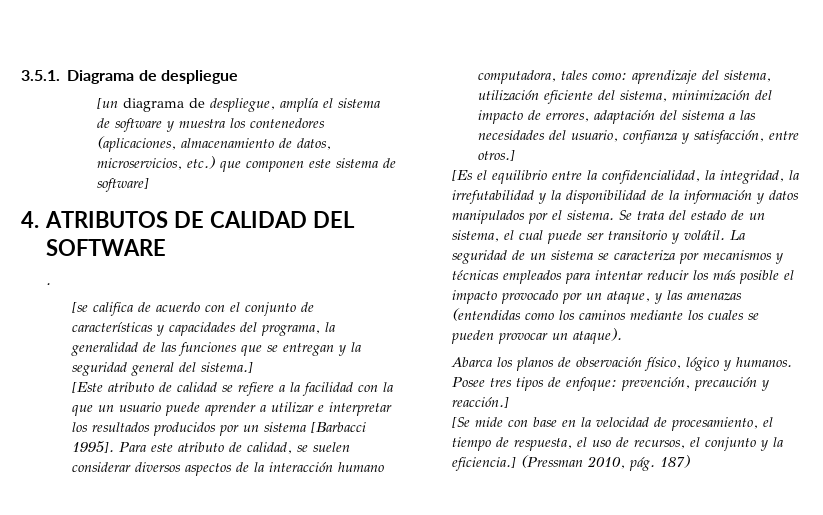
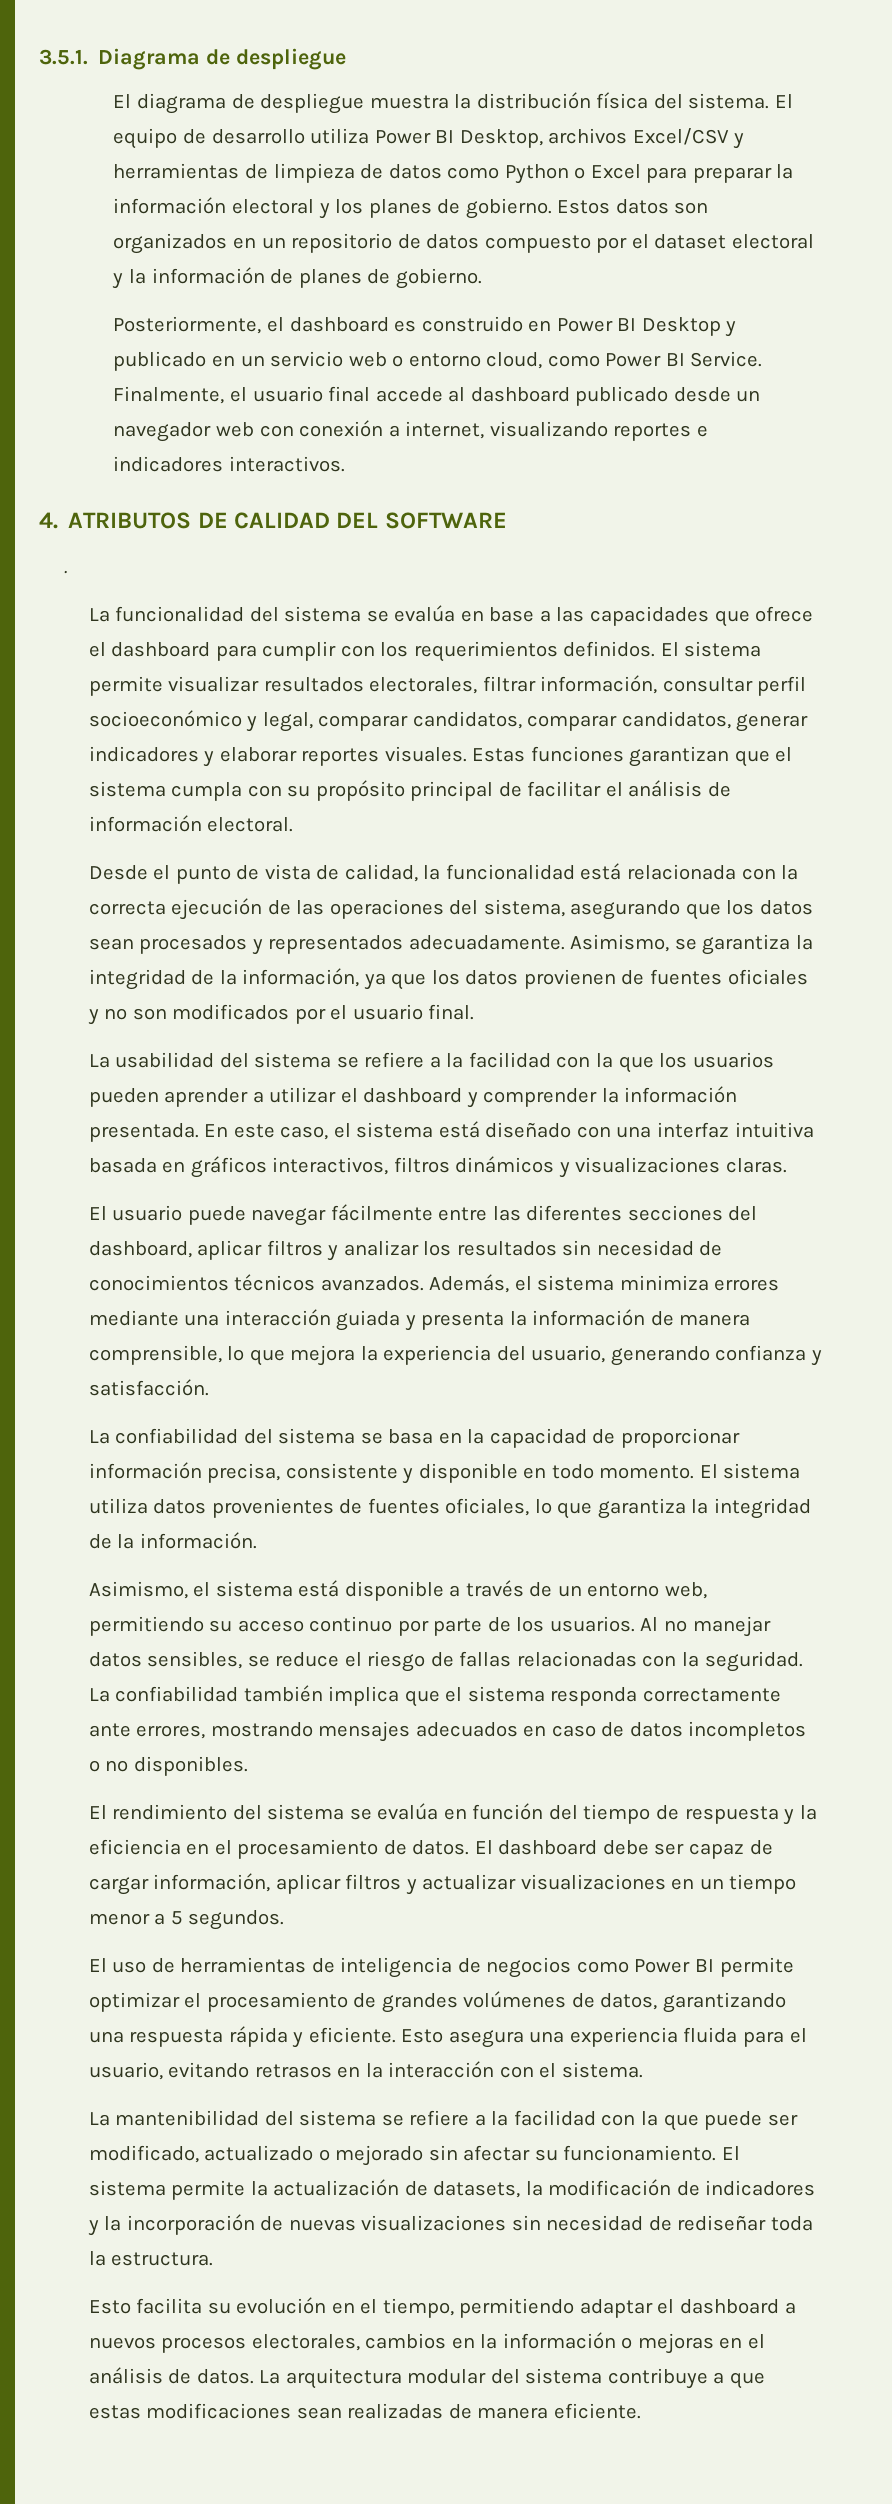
- [un diagrama de despliegue, amplía el sistema de software y muestra los contenedores (aplicaciones, almacenamiento de datos, microservicios, etc.) que componen este sistema de software]
+ El diagrama de despliegue muestra la distribución física del sistema. El equipo de desarrollo utiliza Power BI Desktop, archivos Excel/CSV y herramientas de limpieza de datos como Python o Excel para preparar la información electoral y los planes de gobierno. Estos datos son organizados en un repositorio de datos compuesto por el dataset electoral y la información de planes de gobierno.
+ Posteriormente, el dashboard es construido en Power BI Desktop y publicado en un servicio web o entorno cloud, como Power BI Service. Finalmente, el usuario final accede al dashboard publicado desde un navegador web con conexión a internet, visualizando reportes e indicadores interactivos.
- [se califica de acuerdo con el conjunto de características y capacidades del programa, la generalidad de las funciones que se entregan y la seguridad general del sistema.]
- [Este atributo de calidad se refiere a la facilidad con la que un usuario puede aprender a utilizar e interpretar los resultados producidos por un sistema [Barbacci 1995]. Para este atributo de calidad, se suelen considerar diversos aspectos de la interacción humano computadora, tales como: aprendizaje del sistema, utilización eficiente del sistema, minimización del impacto de errores, adaptación del sistema a las necesidades del usuario, confianza y satisfacción, entre otros.]
- [Es el equilibrio entre la confidencialidad, la integridad, la irrefutabilidad y la disponibilidad de la información y datos manipulados por el sistema. Se trata del estado de un sistema, el cual puede ser transitorio y volátil. La seguridad de un sistema se caracteriza por mecanismos y técnicas empleados para intentar reducir los más posible el impacto provocado por un ataque, y las amenazas (entendidas como los caminos mediante los cuales se pueden provocar un ataque).
- Abarca los planos de observación físico, lógico y humanos. Posee tres tipos de enfoque: prevención, precaución y reacción.]
- [Se mide con base en la velocidad de procesamiento, el tiempo de respuesta, el uso de recursos, el conjunto y la eficiencia.] (Pressman 2010, pág. 187)
+ La funcionalidad del sistema se evalúa en base a las capacidades que ofrece el dashboard para cumplir con los requerimientos definidos. El sistema permite visualizar resultados electorales, filtrar información, consultar perfil socioeconómico y legal, comparar candidatos, comparar candidatos, generar indicadores y elaborar reportes visuales. Estas funciones garantizan que el sistema cumpla con su propósito principal de facilitar el análisis de información electoral.
+ Desde el punto de vista de calidad, la funcionalidad está relacionada con la correcta ejecución de las operaciones del sistema, asegurando que los datos sean procesados y representados adecuadamente. Asimismo, se garantiza la integridad de la información, ya que los datos provienen de fuentes oficiales y no son modificados por el usuario final.
+ La usabilidad del sistema se refiere a la facilidad con la que los usuarios pueden aprender a utilizar el dashboard y comprender la información presentada. En este caso, el sistema está diseñado con una interfaz intuitiva basada en gráficos interactivos, filtros dinámicos y visualizaciones claras.
+ El usuario puede navegar fácilmente entre las diferentes secciones del dashboard, aplicar filtros y analizar los resultados sin necesidad de conocimientos técnicos avanzados. Además, el sistema minimiza errores mediante una interacción guiada y presenta la información de manera comprensible, lo que mejora la experiencia del usuario, generando confianza y satisfacción.
+ La confiabilidad del sistema se basa en la capacidad de proporcionar información precisa, consistente y disponible en todo momento. El sistema utiliza datos provenientes de fuentes oficiales, lo que garantiza la integridad de la información.
+ Asimismo, el sistema está disponible a través de un entorno web, permitiendo su acceso continuo por parte de los usuarios. Al no manejar datos sensibles, se reduce el riesgo de fallas relacionadas con la seguridad. La confiabilidad también implica que el sistema responda correctamente ante errores, mostrando mensajes adecuados en caso de datos incompletos o no disponibles.
+ El rendimiento del sistema se evalúa en función del tiempo de respuesta y la eficiencia en el procesamiento de datos. El dashboard debe ser capaz de cargar información, aplicar filtros y actualizar visualizaciones en un tiempo menor a 5 segundos.
+ El uso de herramientas de inteligencia de negocios como Power BI permite optimizar el procesamiento de grandes volúmenes de datos, garantizando una respuesta rápida y eficiente. Esto asegura una experiencia fluida para el usuario, evitando retrasos en la interacción con el sistema.
+ La mantenibilidad del sistema se refiere a la facilidad con la que puede ser modificado, actualizado o mejorado sin afectar su funcionamiento. El sistema permite la actualización de datasets, la modificación de indicadores y la incorporación de nuevas visualizaciones sin necesidad de rediseñar toda la estructura.
+ Esto facilita su evolución en el tiempo, permitiendo adaptar el dashboard a nuevos procesos electorales, cambios en la información o mejoras en el análisis de datos. La arquitectura modular del sistema contribuye a que estas modificaciones sean realizadas de manera eficiente.

